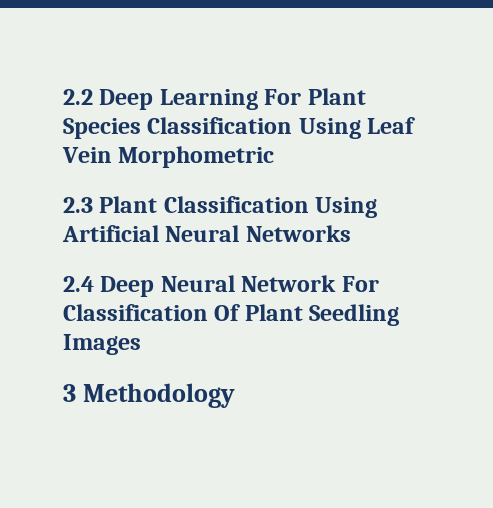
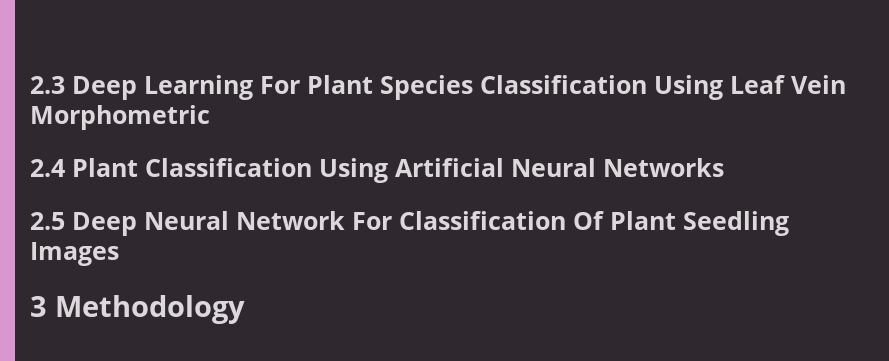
- 2.2 Deep Learning For Plant Species Classification Using Leaf Vein Morphometric
+ 2.3 Deep Learning For Plant Species Classification Using Leaf Vein Morphometric
- 2.3 Plant Classification Using Artificial Neural Networks
+ 2.4 Plant Classification Using Artificial Neural Networks
- 2.4 Deep Neural Network For Classification Of Plant Seedling Images
+ 2.5 Deep Neural Network For Classification Of Plant Seedling Images

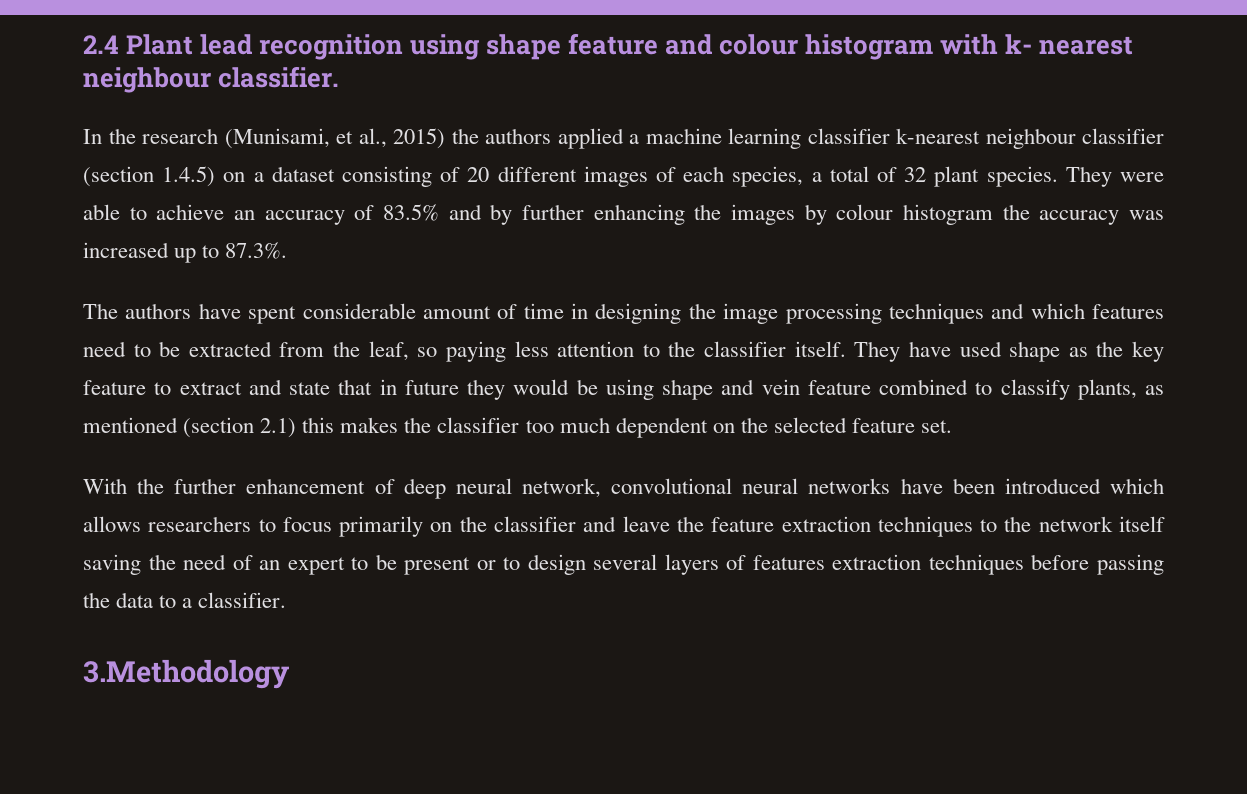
- 2.3 Deep Learning For Plant Species Classification Using Leaf Vein Morphometric
- 2.4 Plant Classification Using Artificial Neural Networks
- 2.5 Deep Neural Network For Classification Of Plant Seedling Images
- 3 Methodology
+ 2.4 Plant lead recognition using shape feature and colour histogram with k- nearest neighbour classifier.
+ In the research (Munisami, et al., 2015) the authors applied a machine learning classifier k-nearest neighbour classifier (section 1.4.5) on a dataset consisting of 20 different images of each species, a total of 32 plant species. They were able to achieve an accuracy of 83.5% and by further enhancing the images by colour histogram the accuracy was increased up to 87.3%.
+ The authors have spent considerable amount of time in designing the image processing techniques and which features need to be extracted from the leaf, so paying less attention to the classifier itself. They have used shape as the key feature to extract and state that in future they would be using shape and vein feature combined to classify plants, as mentioned (section 2.1) this makes the classifier too much dependent on the selected feature set.
+ With the further enhancement of deep neural network, convolutional neural networks have been introduced which allows researchers to focus primarily on the classifier and leave the feature extraction techniques to the network itself saving the need of an expert to be present or to design several layers of features extraction techniques before passing the data to a classifier.
+ 3.Methodology

